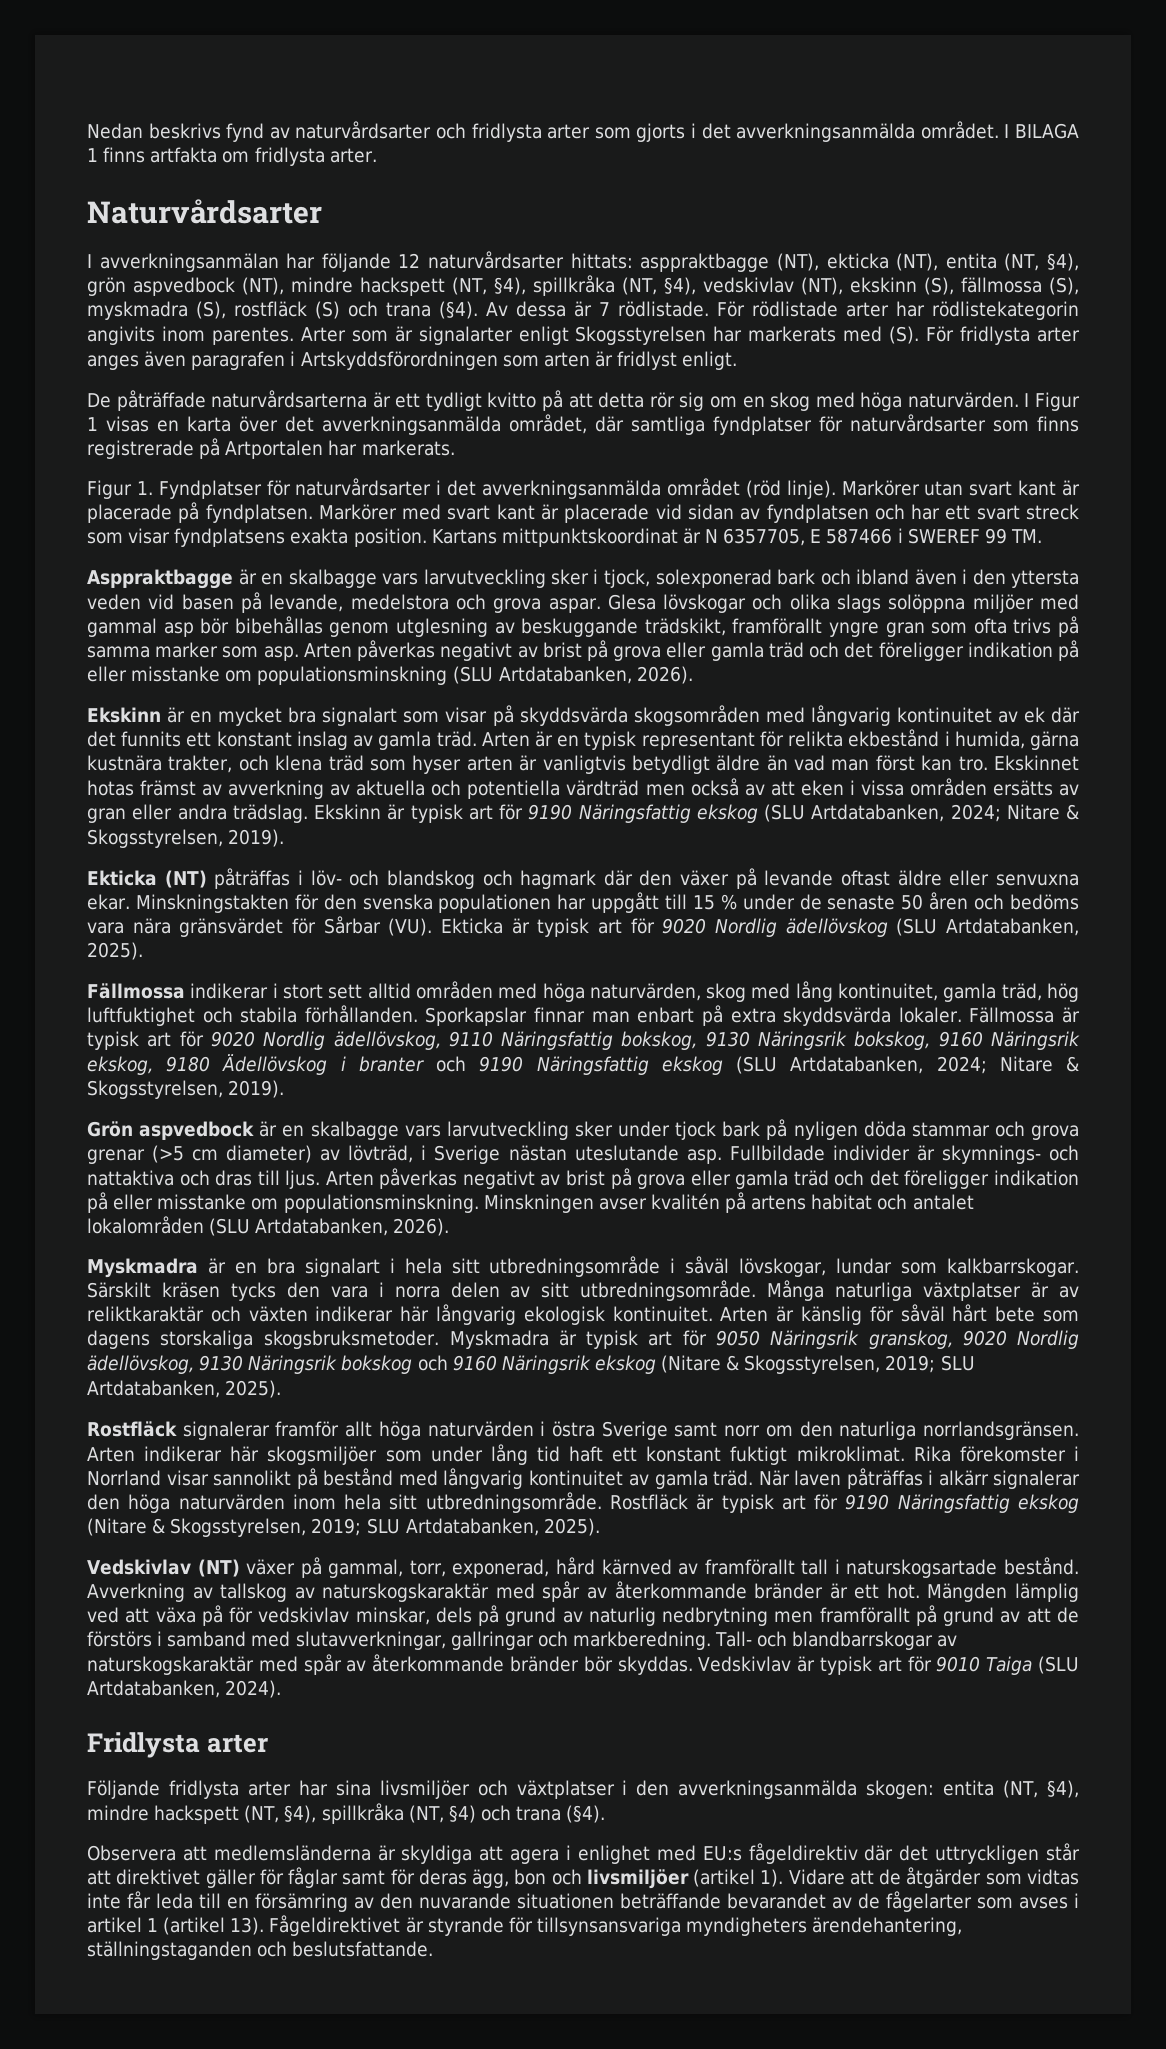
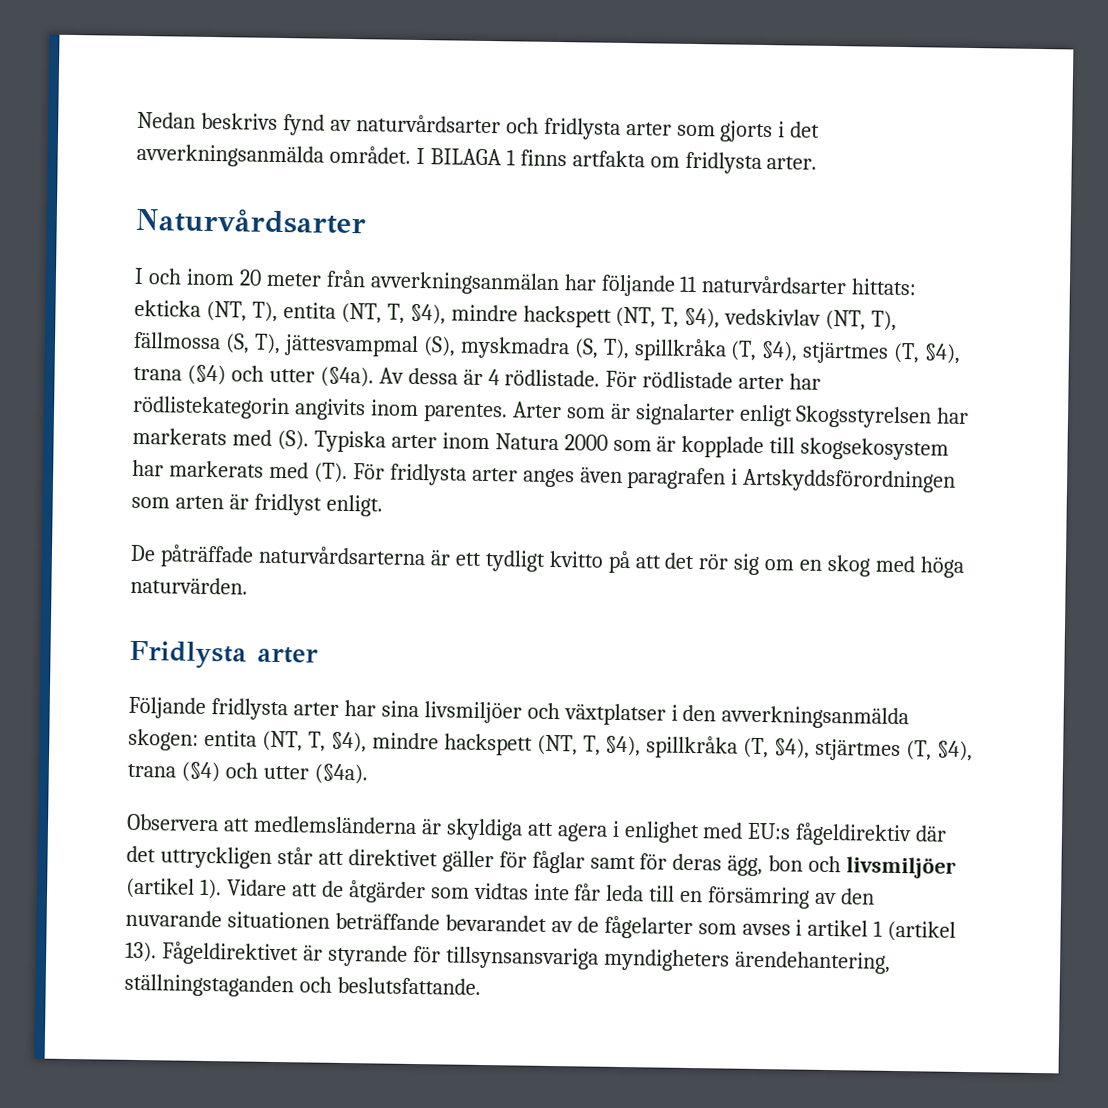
- I avverkningsanmälan har följande 12 naturvårdsarter hittats: asppraktbagge (NT), ekticka (NT), entita (NT, §4), grön aspvedbock (NT), mindre hackspett (NT, §4), spillkråka (NT, §4), vedskivlav (NT), ekskinn (S), fällmossa (S), myskmadra (S), rostfläck (S) och trana (§4).
+ I och inom 20 meter från avverkningsanmälan har följande 11 naturvårdsarter hittats: ekticka (NT, T), entita (NT, T, §4), mindre hackspett (NT, T, §4), vedskivlav (NT, T), fällmossa (S, T), jättesvampmal (S), myskmadra (S, T), spillkråka (T, §4), stjärtmes (T, §4), trana (§4) och utter (§4a).
- Av dessa är 7 rödlistade.
+ Av dessa är 4 rödlistade.
- Arter som är signalarter enligt Skogsstyrelsen har markerats med (S). För fridlysta arter anges även paragrafen i Artskyddsförordningen som arten är fridlyst enligt.
+ Arter som är signalarter enligt Skogsstyrelsen har markerats med (S). Typiska arter inom Natura 2000 som är kopplade till skogsekosystem har markerats med (T). För fridlysta arter anges även paragrafen i Artskyddsförordningen som arten är fridlyst enligt.
- De påträffade naturvårdsarterna är ett tydligt kvitto på att detta rör sig om en skog med höga naturvärden. I Figur 1 visas en karta över det avverkningsanmälda området, där samtliga fyndplatser för naturvårdsarter som finns registrerade på Artportalen har markerats.
- Figur 1. Fyndplatser för naturvårdsarter i det avverkningsanmälda området (röd linje). Markörer utan svart kant är placerade på fyndplatsen. Markörer med svart kant är placerade vid sidan av fyndplatsen och har ett svart streck som visar fyndplatsens exakta position. Kartans mittpunktskoordinat är N 6357705, E 587466 i SWEREF 99 TM.
- Asppraktbagge är en skalbagge vars larvutveckling sker i tjock, solexponerad bark och ibland även i den yttersta veden vid basen på levande, medelstora och grova aspar. Glesa lövskogar och olika slags solöppna miljöer med gammal asp bör bibehållas genom utglesning av beskuggande trädskikt, framförallt yngre gran som ofta trivs på samma marker som asp. Arten påverkas negativt av brist på grova eller gamla träd och det föreligger indikation på eller misstanke om populationsminskning (SLU Artdatabanken, 2026).
- Ekskinn är en mycket bra signalart som visar på skyddsvärda skogsområden med långvarig kontinuitet av ek där det funnits ett konstant inslag av gamla träd. Arten är en typisk representant för relikta ekbestånd i humida, gärna kustnära trakter, och klena träd som hyser arten är vanligtvis betydligt äldre än vad man först kan tro. Ekskinnet hotas främst av avverkning av aktuella och potentiella värdträd men också av att eken i vissa områden ersätts av gran eller andra trädslag. Ekskinn är typisk art för 9190 Näringsfattig ekskog (SLU Artdatabanken, 2024; Nitare & Skogsstyrelsen, 2019).
- Ekticka (NT) påträffas i löv- och blandskog och hagmark där den växer på levande oftast äldre eller senvuxna ekar. Minskningstakten för den svenska populationen har uppgått till 15 % under de senaste 50 åren och bedöms vara nära gränsvärdet för Sårbar (VU). Ekticka är typisk art för 9020 Nordlig ädellövskog (SLU Artdatabanken, 2025).
- Fällmossa indikerar i stort sett alltid områden med höga naturvärden, skog med lång kontinuitet, gamla träd, hög luftfuktighet och stabila förhållanden. Sporkapslar finnar man enbart på extra skyddsvärda lokaler. Fällmossa är typisk art för 9020 Nordlig ädellövskog, 9110 Näringsfattig bokskog, 9130 Näringsrik bokskog, 9160 Näringsrik ekskog, 9180 Ädellövskog i branter och 9190 Näringsfattig ekskog (SLU Artdatabanken, 2024; Nitare & Skogsstyrelsen, 2019).
- Grön aspvedbock är en skalbagge vars larvutveckling sker under tjock bark på nyligen döda stammar och grova grenar (>5 cm diameter) av lövträd, i Sverige nästan uteslutande asp. Fullbildade individer är skymnings- och nattaktiva och dras till ljus. Arten påverkas negativt av brist på grova eller gamla träd och det föreligger indikation på eller misstanke om populationsminskning. Minskningen avser kvalitén på artens habitat och antalet lokalområden (SLU Artdatabanken, 2026).
- Myskmadra är en bra signalart i hela sitt utbredningsområde i såväl lövskogar, lundar som kalkbarrskogar. Särskilt kräsen tycks den vara i norra delen av sitt utbredningsområde. Många naturliga växtplatser är av reliktkaraktär och växten indikerar här långvarig ekologisk kontinuitet. Arten är känslig för såväl hårt bete som dagens storskaliga skogsbruksmetoder. Myskmadra är typisk art för 9050 Näringsrik granskog, 9020 Nordlig ädellövskog, 9130 Näringsrik bokskog och 9160 Näringsrik ekskog (Nitare & Skogsstyrelsen, 2019; SLU Artdatabanken, 2025).
- Rostfläck signalerar framför allt höga naturvärden i östra Sverige samt norr om den naturliga norrlandsgränsen. Arten indikerar här skogsmiljöer som under lång tid haft ett konstant fuktigt mikroklimat. Rika förekomster i Norrland visar sannolikt på bestånd med långvarig kontinuitet av gamla träd. När laven påträffas i alkärr signalerar den höga naturvärden inom hela sitt utbredningsområde. Rostfläck är typisk art för 9190 Näringsfattig ekskog (Nitare & Skogsstyrelsen, 2019; SLU Artdatabanken, 2025).
- Vedskivlav (NT) växer på gammal, torr, exponerad, hård kärnved av framförallt tall i naturskogsartade bestånd. Avverkning av tallskog av naturskogskaraktär med spår av återkommande bränder är ett hot. Mängden lämplig ved att växa på för vedskivlav minskar, dels på grund av naturlig nedbrytning men framförallt på grund av att de förstörs i samband med slutavverkningar, gallringar och markberedning. Tall- och blandbarrskogar av naturskogskaraktär med spår av återkommande bränder bör skyddas. Vedskivlav är typisk art för 9010 Taiga (SLU Artdatabanken, 2024).
+ De påträffade naturvårdsarterna är ett tydligt kvitto på att det rör sig om en skog med höga naturvärden.
- Följande fridlysta arter har sina livsmiljöer och växtplatser i den avverkningsanmälda skogen: entita (NT, §4), mindre hackspett (NT, §4), spillkråka (NT, §4) och trana (§4).
+ Följande fridlysta arter har sina livsmiljöer och växtplatser i den avverkningsanmälda skogen: entita (NT, T, §4), mindre hackspett (NT, T, §4), spillkråka (T, §4), stjärtmes (T, §4), trana (§4) och utter (§4a).

